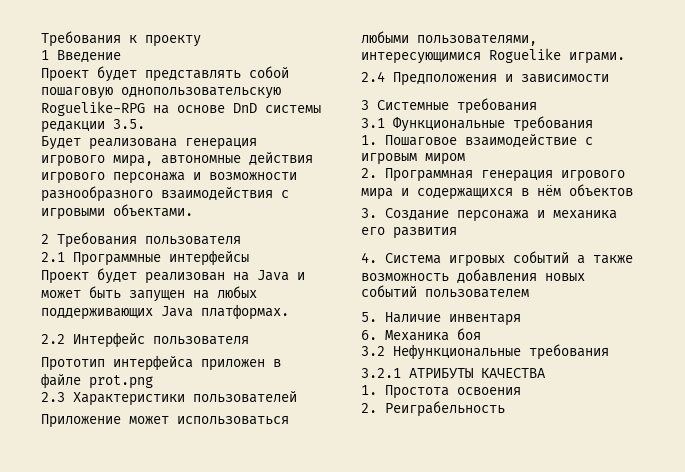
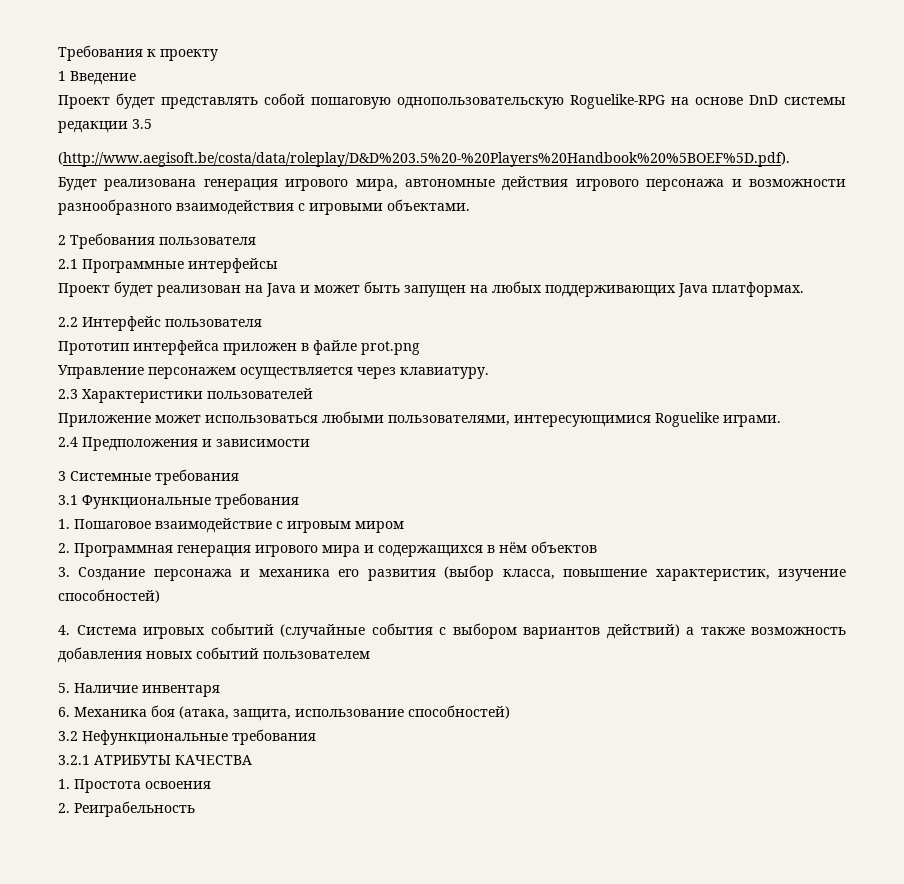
- Проект будет представлять собой пошаговую однопользовательскую Roguelike-RPG на основе DnD системы редакции 3.5.
+ Проект будет представлять собой пошаговую однопользовательскую Roguelike-RPG на основе DnD системы редакции 3.5
+ (http://www.aegisoft.be/costa/data/roleplay/D&D%203.5%20-%20Players%20Handbook%20%5BOEF%5D.pdf).
+ Управление персонажем осуществляется через клавиатуру.
- 3. Создание персонажа и механика его развития
- 4. Система игровых событий а также возможность добавления новых событий пользователем
+ 3. Создание персонажа и механика его развития (выбор класса, повышение характеристик, изучение способностей)
+ 4. Система игровых событий (случайные события с выбором вариантов действий) а также возможность добавления новых событий пользователем
- 6. Механика боя
+ 6. Механика боя (атака, защита, использование способностей)

